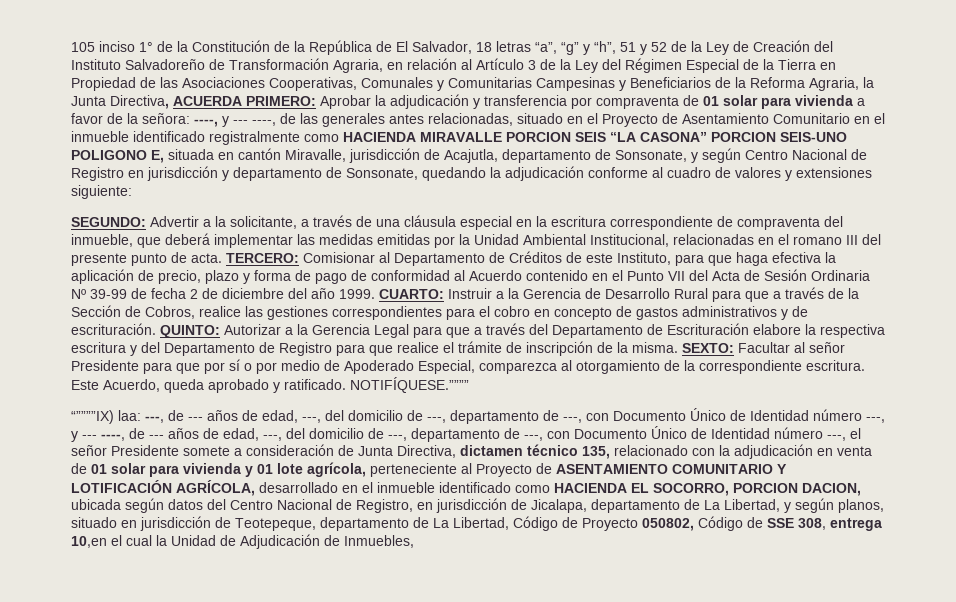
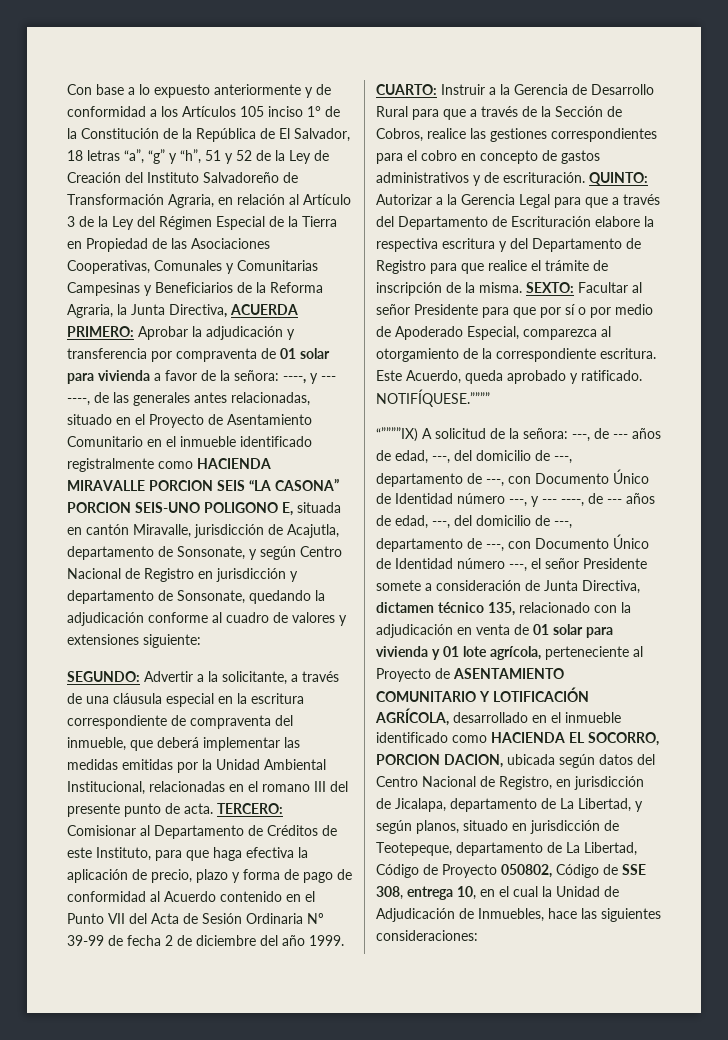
- 105 inciso 1° de la Constitución de la República de El Salvador, 18 letras “a”, “g” y “h”, 51 y 52 de la Ley de Creación del Instituto Salvadoreño de Transformación Agraria, en relación al Artículo 3 de la Ley del Régimen Especial de la Tierra en Propiedad de las Asociaciones Cooperativas, Comunales y Comunitarias Campesinas y Beneficiarios de la Reforma Agraria, la Junta Directiva, ACUERDA PRIMERO:
+ Con base a lo expuesto anteriormente y de conformidad a los Artículos 105 inciso 1° de la Constitución de la República de El Salvador, 18 letras “a”, “g” y “h”, 51 y 52 de la Ley de Creación del Instituto Salvadoreño de Transformación Agraria, en relación al Artículo 3 de la Ley del Régimen Especial de la Tierra en Propiedad de las Asociaciones Cooperativas, Comunales y Comunitarias Campesinas y Beneficiarios de la Reforma Agraria, la Junta Directiva, ACUERDA PRIMERO:
- “””””IX) laa:
+ “””””IX) A solicitud de la señora:
- ---, de --- años de edad, ---, del domicilio de ---, departamento de ---, con Documento Único de Identidad número ---, y --- ----, de --- años de edad, ---, del domicilio de ---, departamento de ---, con Documento Único de Identidad número ---, el señor Presidente somete a consideración de Junta Directiva, dictamen técnico 135, relacionado con la adjudicación en venta de 01 solar para vivienda y 01 lote agrícola, perteneciente al Proyecto de ASENTAMIENTO COMUNITARIO Y LOTIFICACIÓN AGRÍCOLA, desarrollado en el inmueble identificado como HACIENDA EL SOCORRO, PORCION DACION, ubicada según datos del Centro Nacional de Registro, en jurisdicción de Jicalapa, departamento de La Libertad, y según planos, situado en jurisdicción de Teotepeque, departamento de La Libertad, Código de Proyecto 050802, Código de SSE 308, entrega 10,en el cual la Unidad de Adjudicación de Inmuebles,
+ ---, de --- años de edad, ---, del domicilio de ---, departamento de ---, con Documento Único de Identidad número ---, y --- ----, de --- años de edad, ---, del domicilio de ---, departamento de ---, con Documento Único de Identidad número ---, el señor Presidente somete a consideración de Junta Directiva, dictamen técnico 135, relacionado con la adjudicación en venta de 01 solar para vivienda y 01 lote agrícola, perteneciente al Proyecto de ASENTAMIENTO COMUNITARIO Y LOTIFICACIÓN AGRÍCOLA, desarrollado en el inmueble identificado como HACIENDA EL SOCORRO, PORCION DACION, ubicada según datos del Centro Nacional de Registro, en jurisdicción de Jicalapa, departamento de La Libertad, y según planos, situado en jurisdicción de Teotepeque, departamento de La Libertad, Código de Proyecto 050802, Código de SSE 308, entrega 10, en el cual la Unidad de Adjudicación de Inmuebles, hace las siguientes consideraciones:

